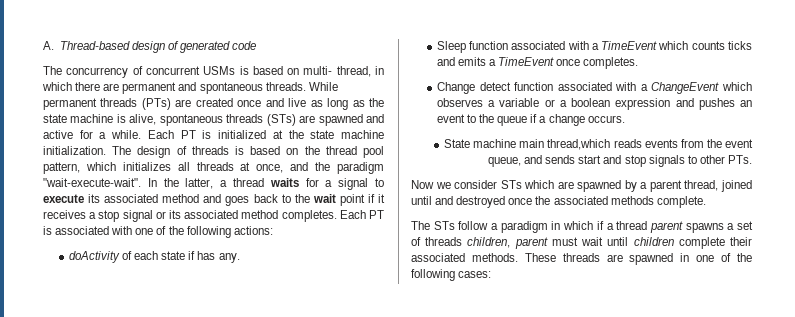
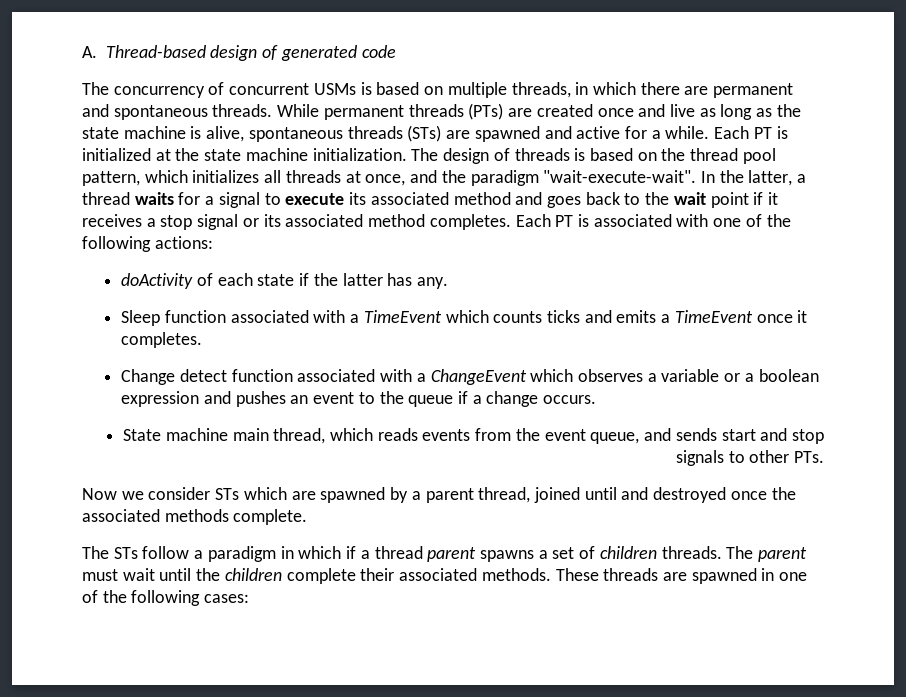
- The concurrency of concurrent USMs is based on multi- thread, in which there are permanent and spontaneous threads.
+ The concurrency of concurrent USMs is based on multiple threads, in which there are permanent and spontaneous threads.
- doActivity of each state if has any.
+ doActivity of each state if the latter has any.
- Sleep function associated with a TimeEvent which counts ticks and emits a TimeEvent once completes.
+ Sleep function associated with a TimeEvent which counts ticks and emits a TimeEvent once it completes.
- State machine main thread,which reads events from the event queue, and sends start and stop signals to other PTs.
+ State machine main thread, which reads events from the event queue, and sends start and stop signals to other PTs.
- The STs follow a paradigm in which if a thread parent spawns a set of threads children, parent must wait until children complete their associated methods.
+ The STs follow a paradigm in which if a thread parent spawns a set of children threads. The parent must wait until the children complete their associated methods.

